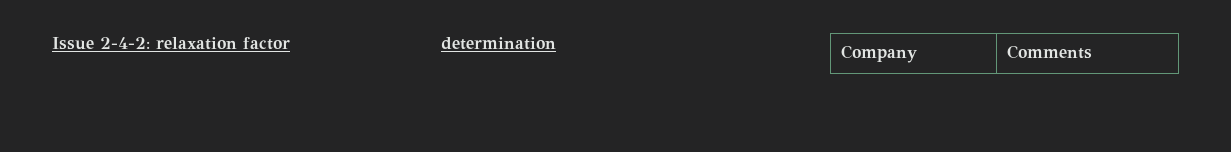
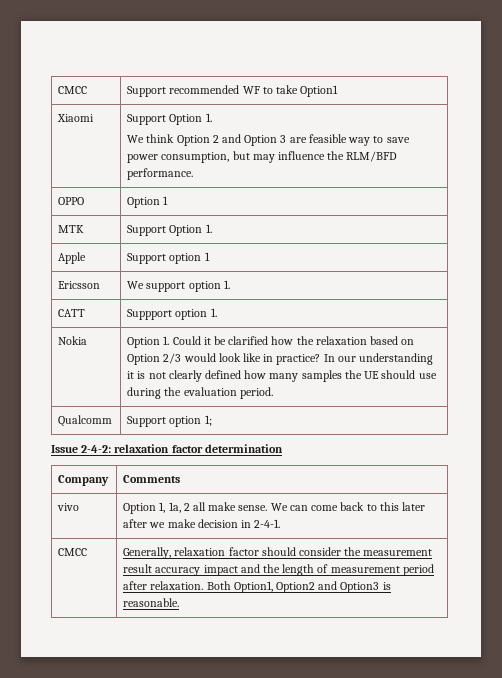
+ CMCC | Support recommended WF to take Option1
+ Xiaomi | Support Option 1.
+ We think Option 2 and Option 3 are feasible way to save power consumption, but may influence the RLM/BFD performance.
+ OPPO | Option 1
+ MTK | Support Option 1.
+ Apple | Support option 1
+ Ericsson | We support option 1.
+ CATT | Suppport option 1.
+ Nokia | Option 1. Could it be clarified how the relaxation based on Option 2/3 would look like in practice? In our understanding it is not clearly defined how many samples the UE should use during the evaluation period.
+ Qualcomm | Support option 1;
+ vivo | Option 1, 1a, 2 all make sense. We can come back to this later after we make decision in 2-4-1.
+ CMCC | Generally, relaxation factor should consider the measurement result accuracy impact and the length of measurement period after relaxation. Both Option1, Option2 and Option3 is reasonable.

